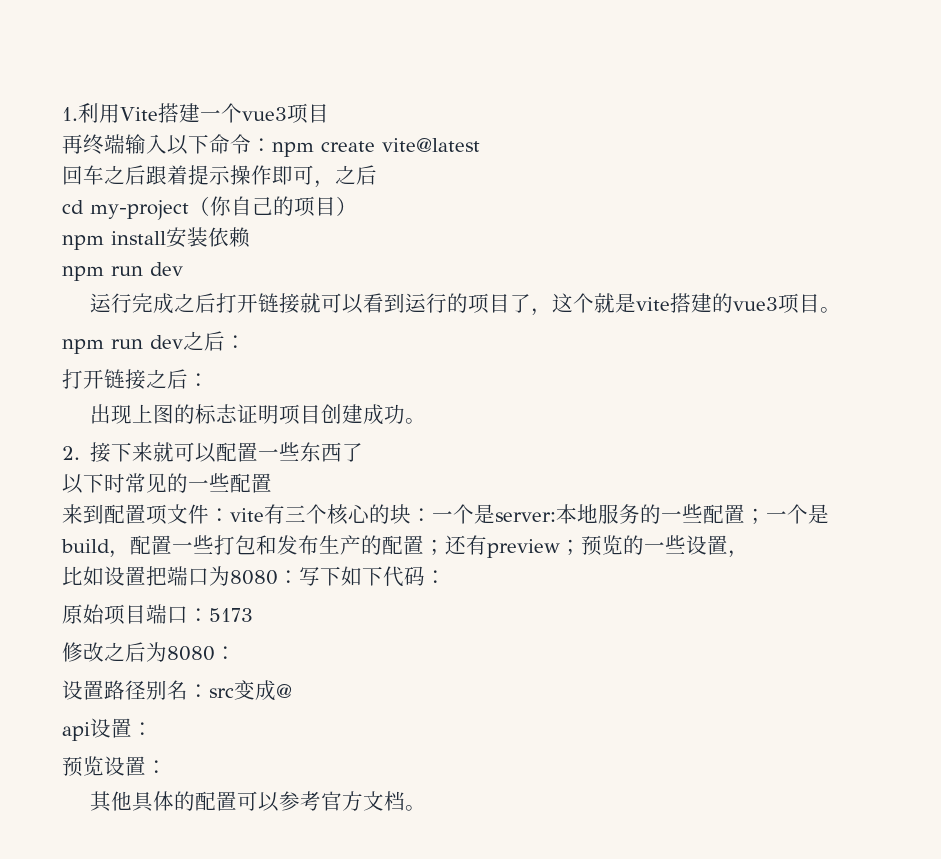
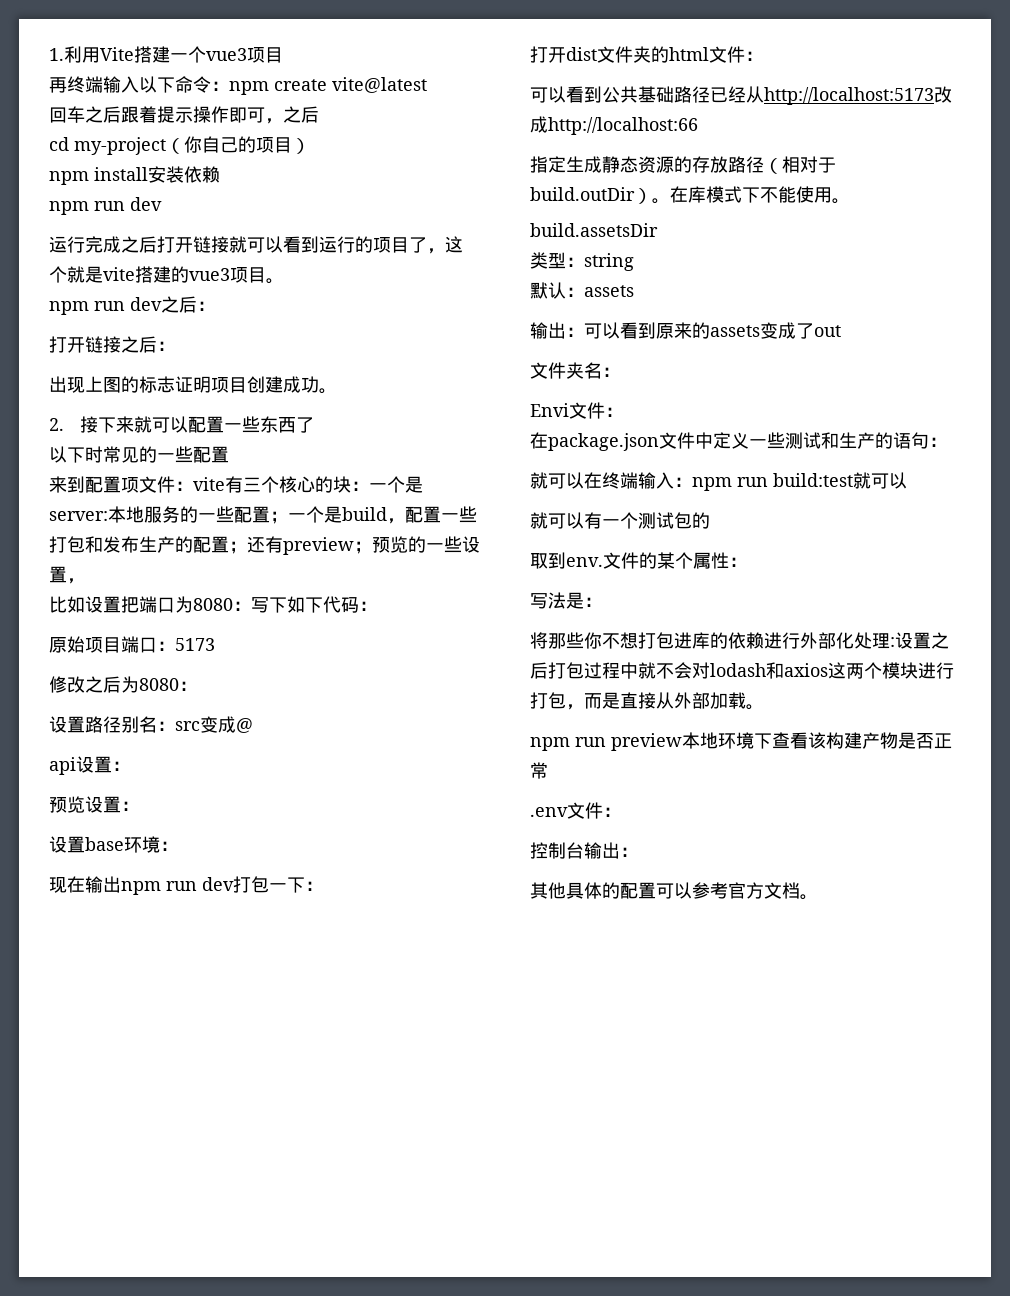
+ 设置base环境：
+ 现在输出npm run dev打包一下：
+ 打开dist文件夹的html文件：
+ 可以看到公共基础路径已经从http://localhost:5173改成http://localhost:66
+ 指定生成静态资源的存放路径（相对于build.outDir）。在库模式下不能使用。
+ build.assetsDir
+ 类型：string
+ 默认：assets
+ 输出：可以看到原来的assets变成了out
+ 文件夹名：
+ Envi文件：
+ 在package.json文件中定义一些测试和生产的语句：
+ 就可以在终端输入：npm run build:test就可以
+ 就可以有一个测试包的
+ 取到env.文件的某个属性：
+ 写法是：
+ 将那些你不想打包进库的依赖进行外部化处理:设置之后打包过程中就不会对lodash和axios这两个模块进行打包，而是直接从外部加载。
+ npm run preview本地环境下查看该构建产物是否正常
+ .env文件：
+ 控制台输出：

